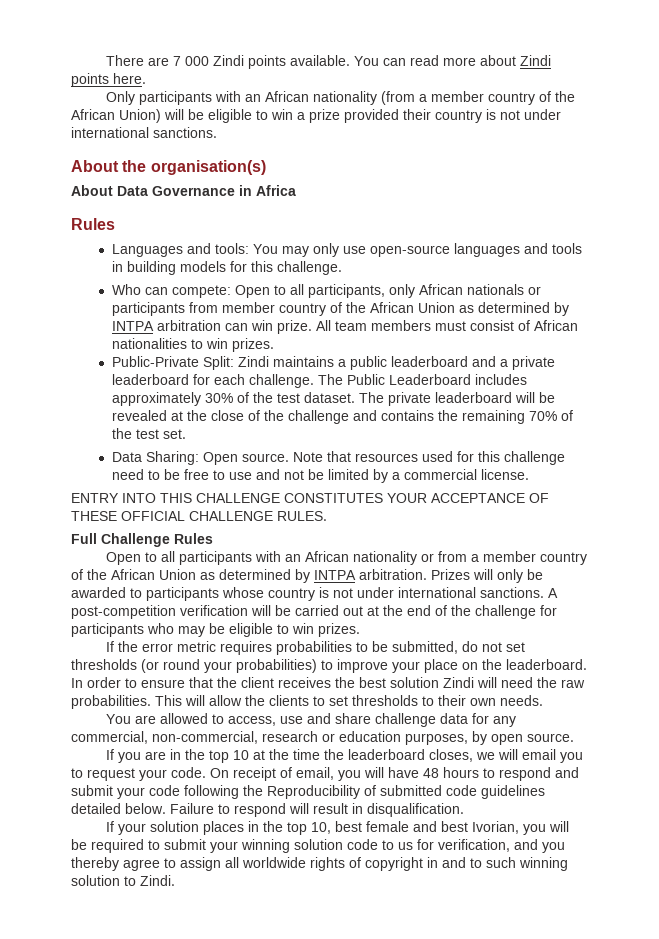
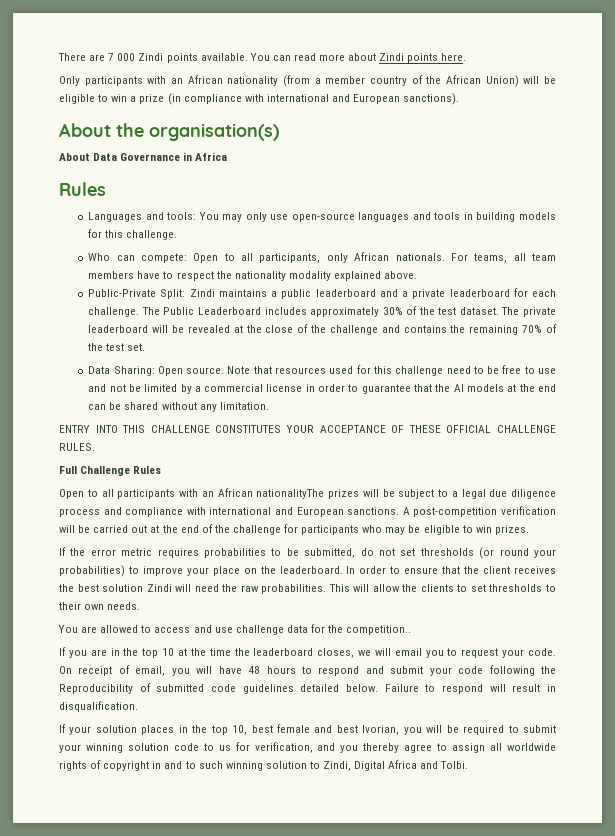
- Only participants with an African nationality (from a member country of the African Union) will be eligible to win a prize provided their country is not under international sanctions.
+ Only participants with an African nationality (from a member country of the African Union) will be eligible to win a prize (in compliance with international and European sanctions).
- Who can compete: Open to all participants, only African nationals or participants from member country of the African Union as determined by INTPA arbitration can win prize. All team members must consist of African nationalities to win prizes.
+ Who can compete: Open to all participants, only African nationals. For teams, all team members have to respect the nationality modality explained above.
- Note that resources used for this challenge need to be free to use and not be limited by a commercial license.
+ Note that resources used for this challenge need to be free to use and not be limited by a commercial license in order to guarantee that the AI models at the end can be shared without any limitation.
- Open to all participants with an African nationality or from a member country of the African Union as determined by INTPA arbitration. Prizes will only be awarded to participants whose country is not under international sanctions.
+ Open to all participants with an African nationalityThe prizes will be subject to a legal due diligence process and compliance with international and European sanctions.
- You are allowed to access, use and share challenge data for any commercial, non-commercial, research or education purposes, by open source.
+ You are allowed to access and use challenge data for the competition..
- If your solution places in the top 10, best female and best Ivorian, you will be required to submit your winning solution code to us for verification, and you thereby agree to assign all worldwide rights of copyright in and to such winning solution to Zindi.
+ If your solution places in the top 10, best female and best Ivorian, you will be required to submit your winning solution code to us for verification, and you thereby agree to assign all worldwide rights of copyright in and to such winning solution to Zindi, Digital Africa and Tolbi.

